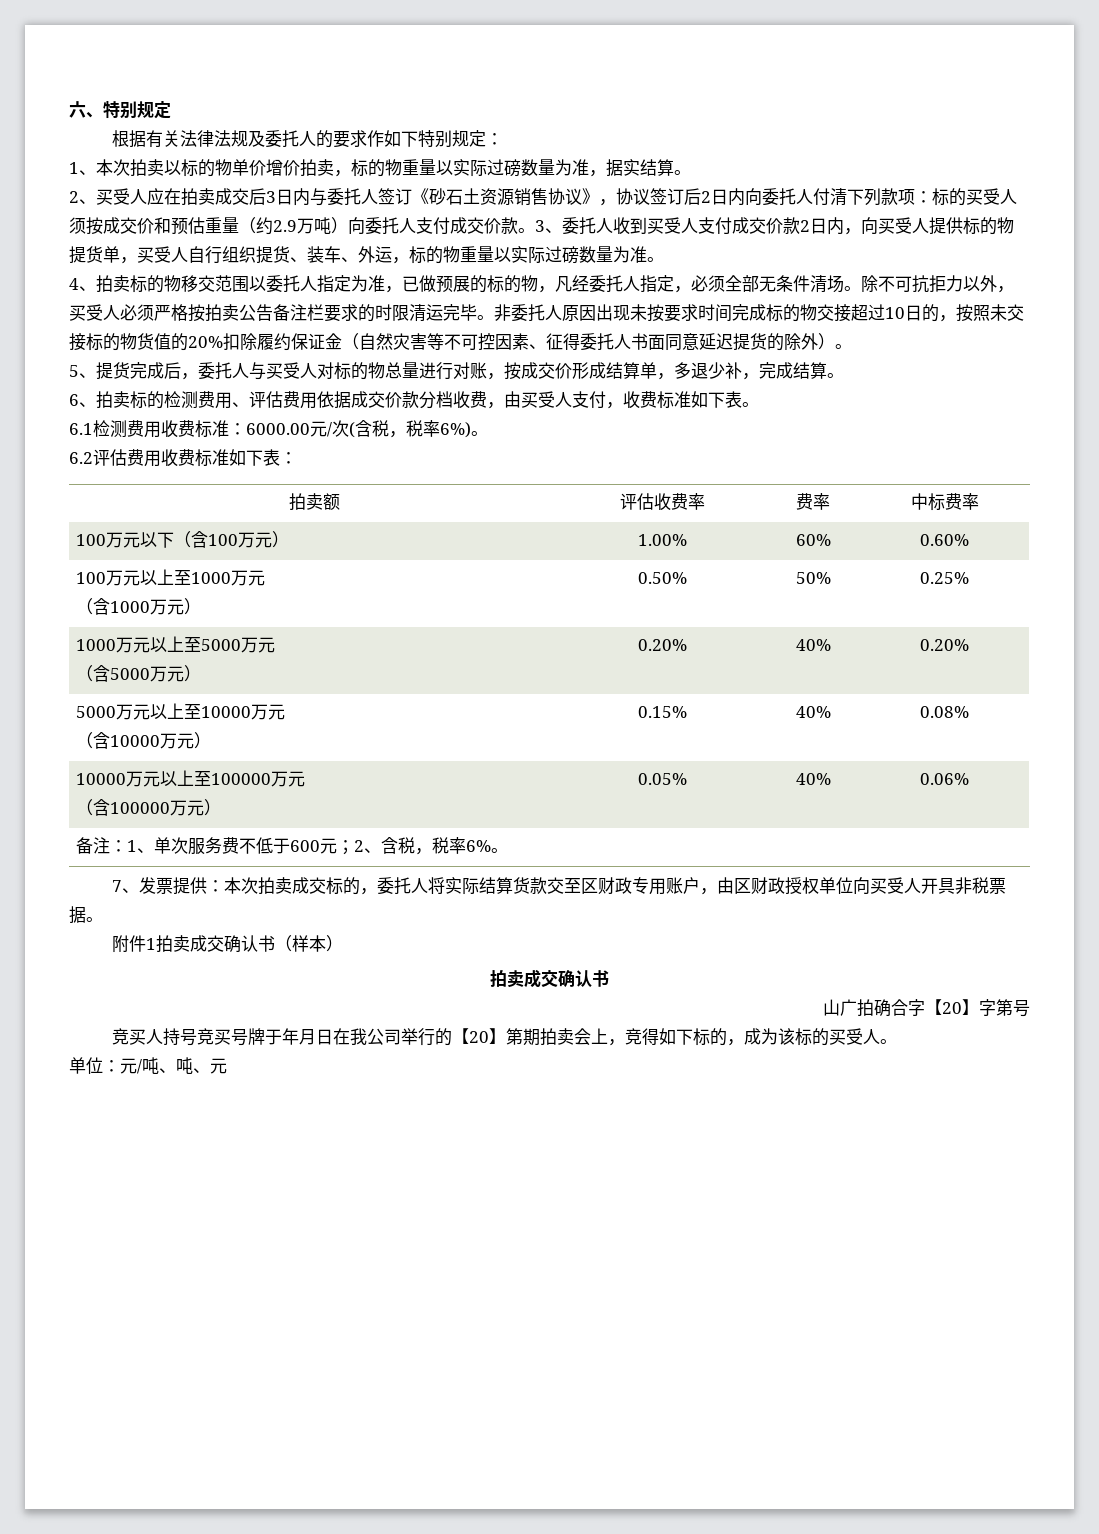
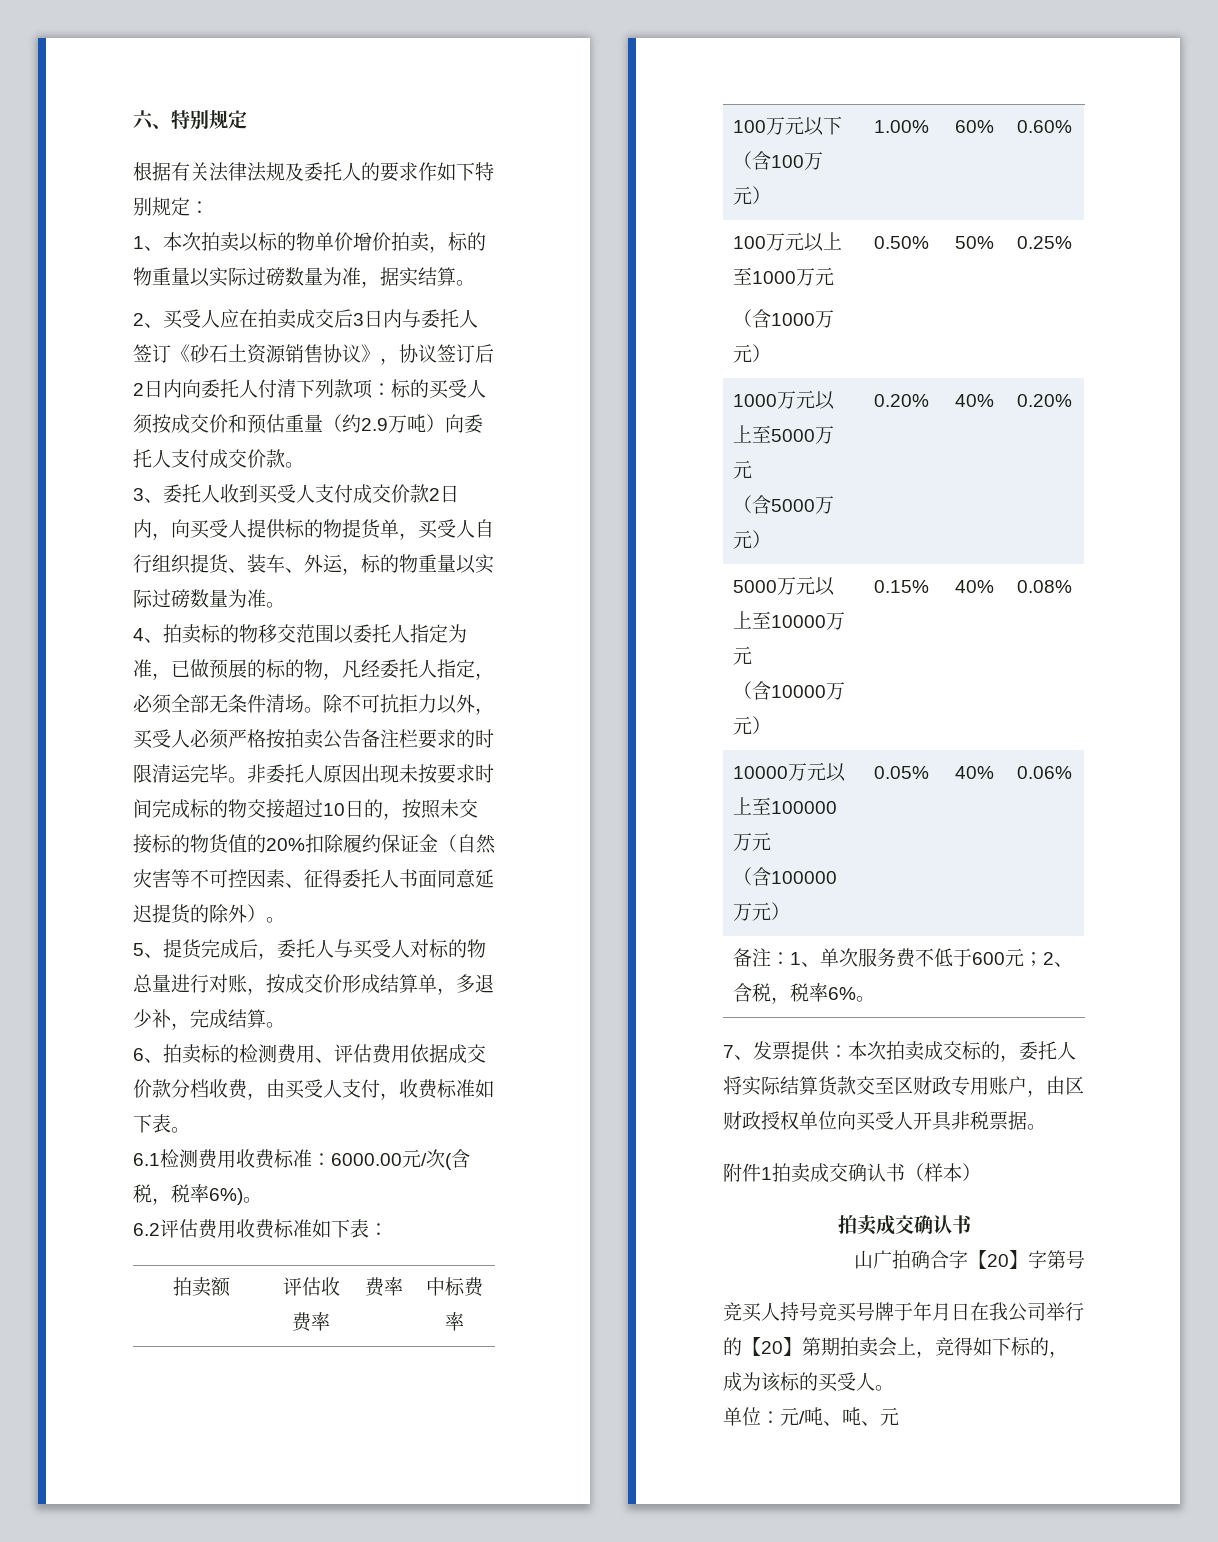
- 标的买受人须按成交价和预估重量（约2.9万吨）向委托人支付成交价款。3、委托人收到买受人支付成交价款2日内，向买受人提供标的物提货单，买受人自行组织提货、装车、外运，标的物重量以实际过磅数量为准。
+ 标的买受人须按成交价和预估重量（约2.9万吨）向委托人支付成交价款。
+ 3、委托人收到买受人支付成交价款2日内，向买受人提供标的物提货单，买受人自行组织提货、装车、外运，标的物重量以实际过磅数量为准。

